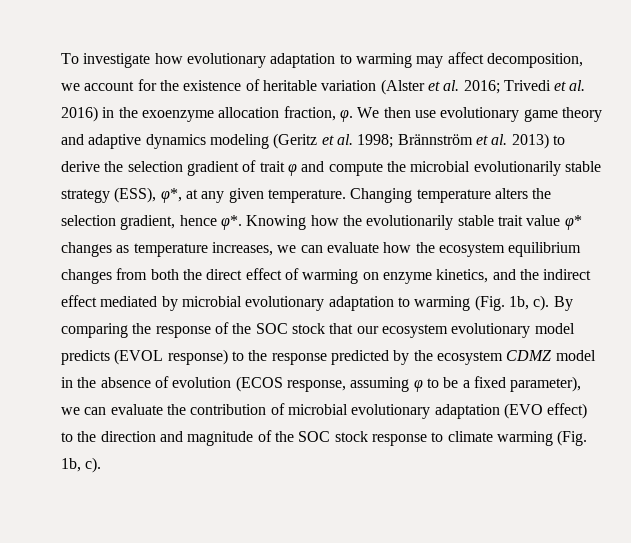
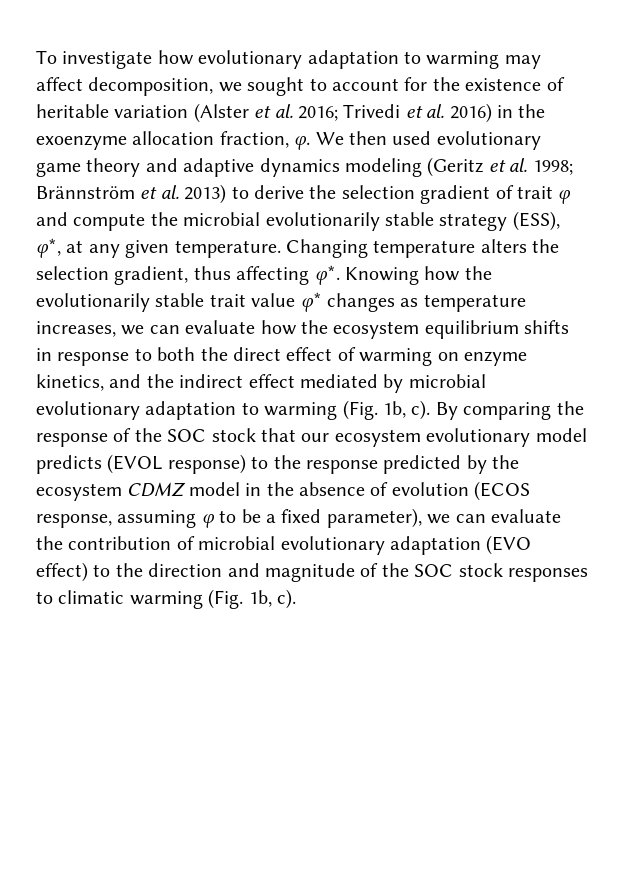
- To investigate how evolutionary adaptation to warming may affect decomposition, we account for the existence of heritable variation (Alster et al. 2016; Trivedi et al. 2016) in the exoenzyme allocation fraction, φ.
+ To investigate how evolutionary adaptation to warming may affect decomposition, we sought to account for the existence of heritable variation (Alster et al. 2016; Trivedi et al. 2016) in the exoenzyme allocation fraction, φ.
- We then use evolutionary game theory and adaptive dynamics modeling (Geritz et al. 1998; Brännström et al. 2013) to derive the selection gradient of trait φ and compute the microbial evolutionarily stable strategy (ESS), φ*, at any given temperature.
+ We then used evolutionary game theory and adaptive dynamics modeling (Geritz et al. 1998; Brännström et al. 2013) to derive the selection gradient of trait φ and compute the microbial evolutionarily stable strategy (ESS), φ*, at any given temperature.
- Changing temperature alters the selection gradient, hence φ*.
+ Changing temperature alters the selection gradient, thus affecting φ*.
- Knowing how the evolutionarily stable trait value φ* changes as temperature increases, we can evaluate how the ecosystem equilibrium changes from both the direct effect of warming on enzyme kinetics, and the indirect effect mediated by microbial evolutionary adaptation to warming (Fig. 1b, c).
+ Knowing how the evolutionarily stable trait value φ* changes as temperature increases, we can evaluate how the ecosystem equilibrium shifts in response to both the direct effect of warming on enzyme kinetics, and the indirect effect mediated by microbial evolutionary adaptation to warming (Fig. 1b, c).
- By comparing the response of the SOC stock that our ecosystem evolutionary model predicts (EVOL response) to the response predicted by the ecosystem CDMZ model in the absence of evolution (ECOS response, assuming φ to be a fixed parameter), we can evaluate the contribution of microbial evolutionary adaptation (EVO effect) to the direction and magnitude of the SOC stock response to climate warming (Fig. 1b, c).
+ By comparing the response of the SOC stock that our ecosystem evolutionary model predicts (EVOL response) to the response predicted by the ecosystem CDMZ model in the absence of evolution (ECOS response, assuming φ to be a fixed parameter), we can evaluate the contribution of microbial evolutionary adaptation (EVO effect) to the direction and magnitude of the SOC stock responses to climatic warming (Fig. 1b, c).

